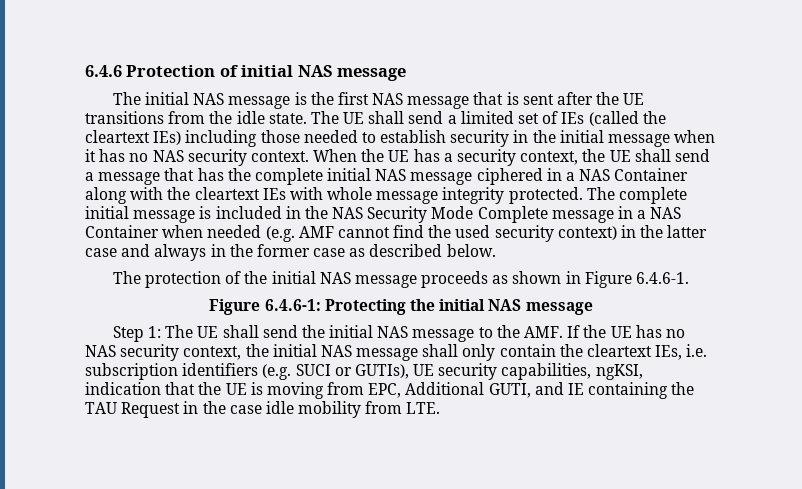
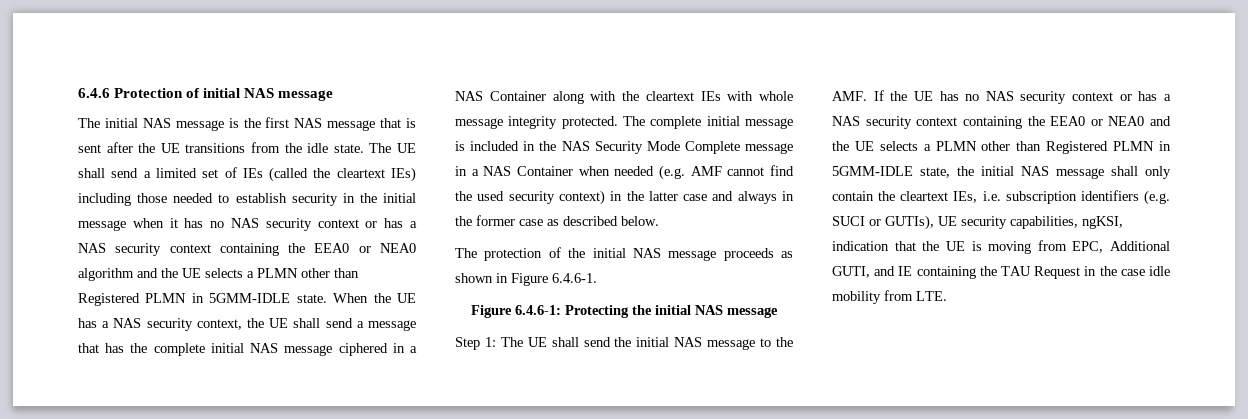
- The UE shall send a limited set of IEs (called the cleartext IEs) including those needed to establish security in the initial message when it has no NAS security context.
+ The UE shall send a limited set of IEs (called the cleartext IEs) including those needed to establish security in the initial message when it has no NAS security context or has a NAS security context containing the EEA0 or NEA0 algorithm and the UE selects a PLMN other than Registered PLMN in 5GMM-IDLE state.
- When the UE has a security context, the UE shall send a message that has the complete initial NAS message ciphered in a NAS Container along with the cleartext IEs with whole message integrity protected.
+ When the UE has a NAS security context, the UE shall send a message that has the complete initial NAS message ciphered in a NAS Container along with the cleartext IEs with whole message integrity protected.
- The UE shall send the initial NAS message to the AMF. If the UE has no NAS security context, the initial NAS message shall only contain the cleartext IEs, i.e. subscription identifiers (e.g. SUCI or GUTIs), UE security capabilities, ngKSI, indication that the UE is moving from EPC, Additional GUTI, and IE containing the TAU Request in the case idle mobility from LTE.
+ The UE shall send the initial NAS message to the AMF. If the UE has no NAS security context or has a NAS security context containing the EEA0 or NEA0 and the UE selects a PLMN other than Registered PLMN in 5GMM-IDLE state, the initial NAS message shall only contain the cleartext IEs, i.e. subscription identifiers (e.g. SUCI or GUTIs), UE security capabilities, ngKSI, indication that the UE is moving from EPC, Additional GUTI, and IE containing the TAU Request in the case idle mobility from LTE.

